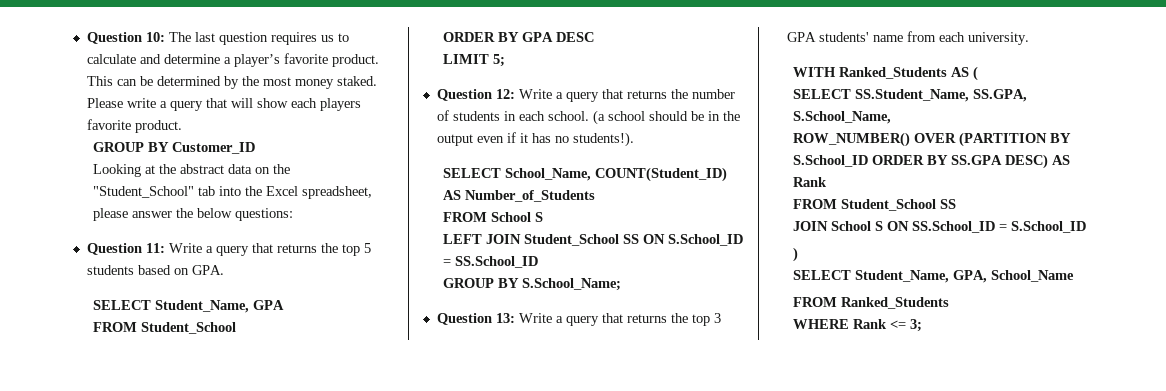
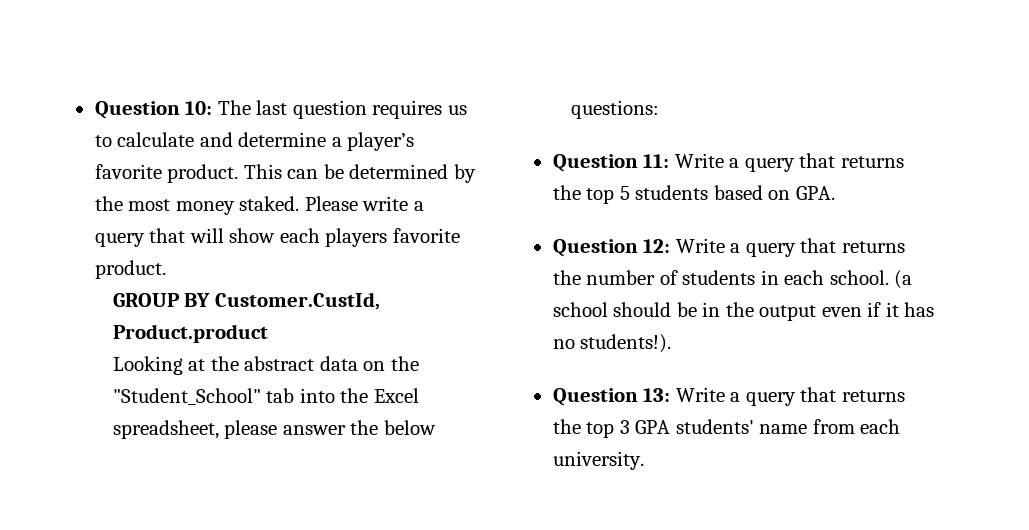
- GROUP BY Customer_ID
+ GROUP BY Customer.CustId, Product.product
- SELECT Student_Name, GPA
- FROM Student_School
- ORDER BY GPA DESC
- LIMIT 5;
- SELECT School_Name, COUNT(Student_ID) AS Number_of_Students
- FROM School S
- LEFT JOIN Student_School SS ON S.School_ID = SS.School_ID
- GROUP BY S.School_Name;
- WITH Ranked_Students AS (
- SELECT SS.Student_Name, SS.GPA, S.School_Name,
- ROW_NUMBER() OVER (PARTITION BY S.School_ID ORDER BY SS.GPA DESC) AS Rank
- FROM Student_School SS
- JOIN School S ON SS.School_ID = S.School_ID
- )
- SELECT Student_Name, GPA, School_Name
- FROM Ranked_Students
- WHERE Rank <= 3;

